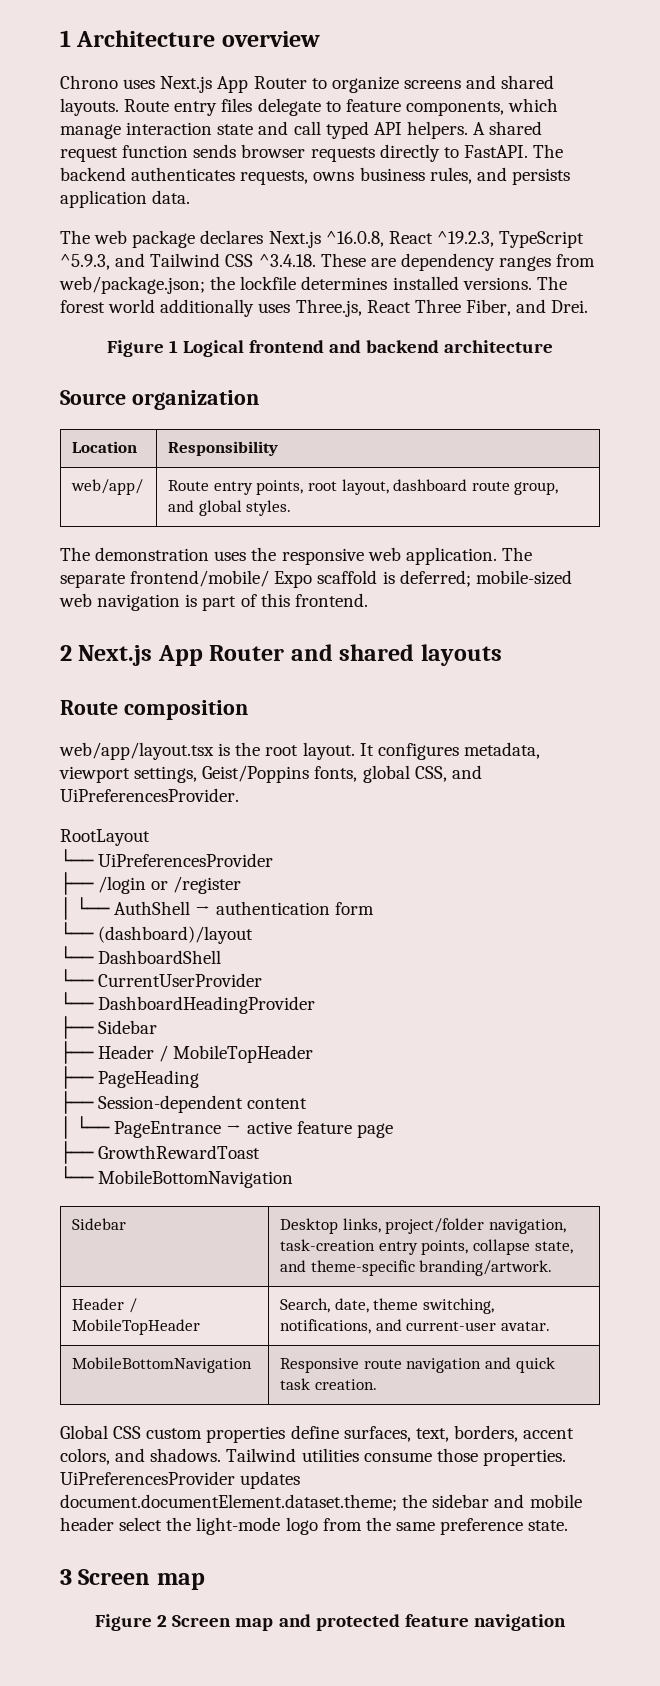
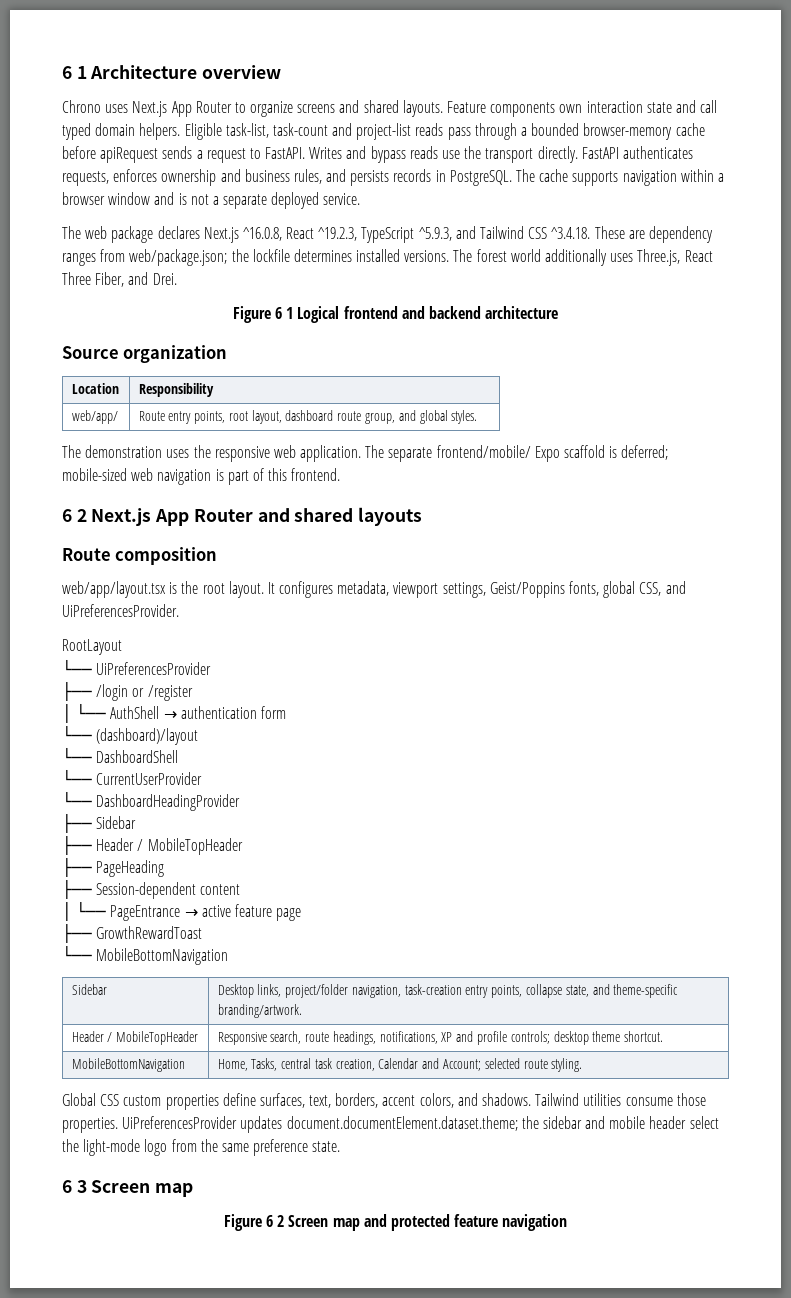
- 1 Architecture overview
+ 6 1 Architecture overview
- Route entry files delegate to feature components, which manage interaction state and call typed API helpers. A shared request function sends browser requests directly to FastAPI. The backend authenticates requests, owns business rules, and persists application data.
+ Feature components own interaction state and call typed domain helpers. Eligible task-list, task-count and project-list reads pass through a bounded browser-memory cache before apiRequest sends a request to FastAPI. Writes and bypass reads use the transport directly. FastAPI authenticates requests, enforces ownership and business rules, and persists records in PostgreSQL. The cache supports navigation within a browser window and is not a separate deployed service.
- Figure 1 Logical frontend and backend architecture
+ Figure 6 1 Logical frontend and backend architecture
- 2 Next.js App Router and shared layouts
+ 6 2 Next.js App Router and shared layouts
- Header / MobileTopHeader | Search, date, theme switching, notifications, and current-user avatar.
- MobileBottomNavigation | Responsive route navigation and quick task creation.
+ Header / MobileTopHeader | Responsive search, route headings, notifications, XP and profile controls; desktop theme shortcut.
+ MobileBottomNavigation | Home, Tasks, central task creation, Calendar and Account; selected route styling.
- 3 Screen map
+ 6 3 Screen map
- Figure 2 Screen map and protected feature navigation
+ Figure 6 2 Screen map and protected feature navigation

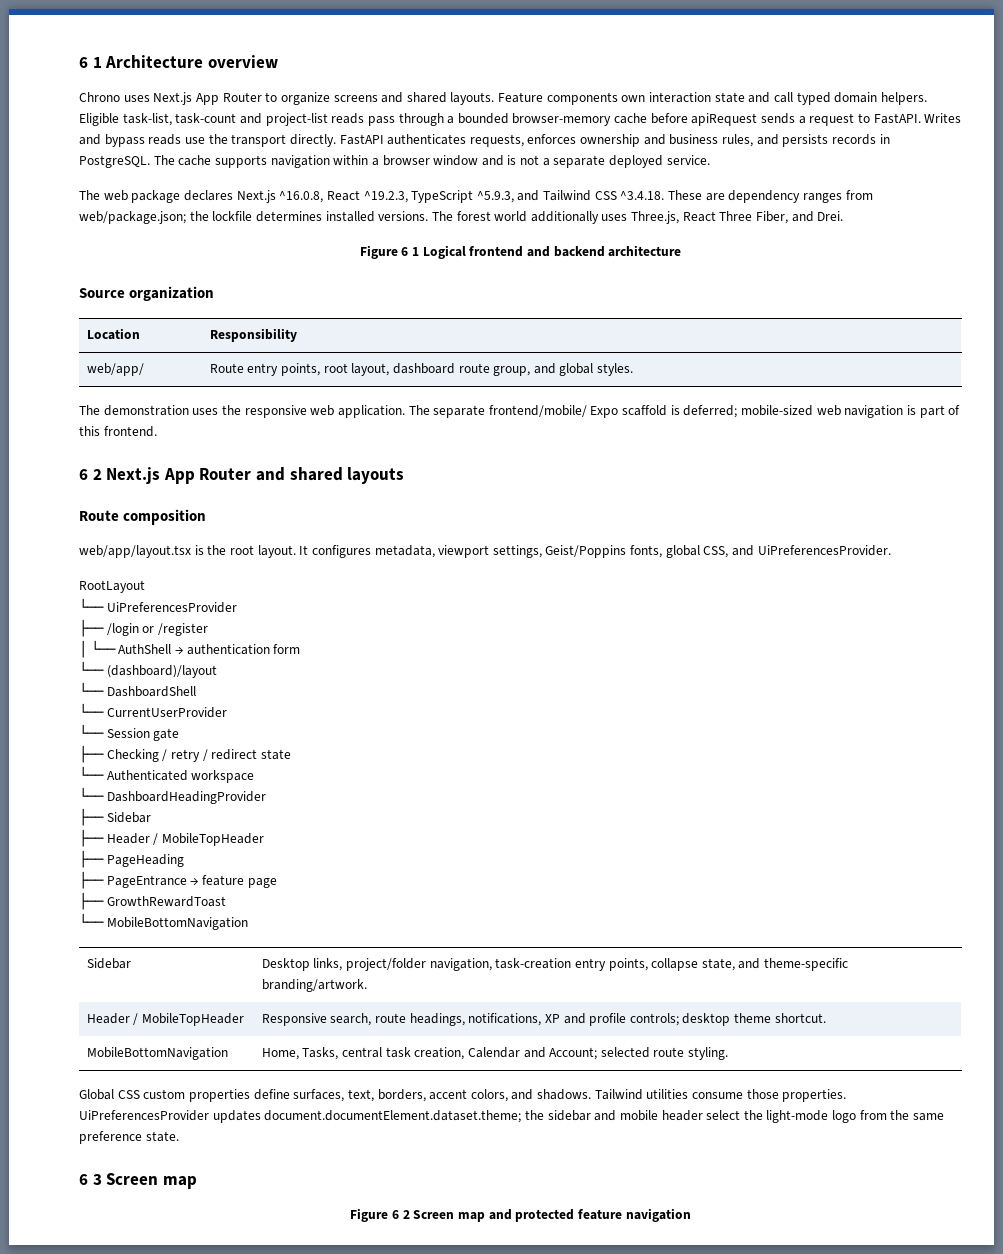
+ └── Session gate
+ ├── Checking / retry / redirect state
+ └── Authenticated workspace
- ├── Session-dependent content
- │ └── PageEntrance → active feature page
+ ├── PageEntrance → feature page

